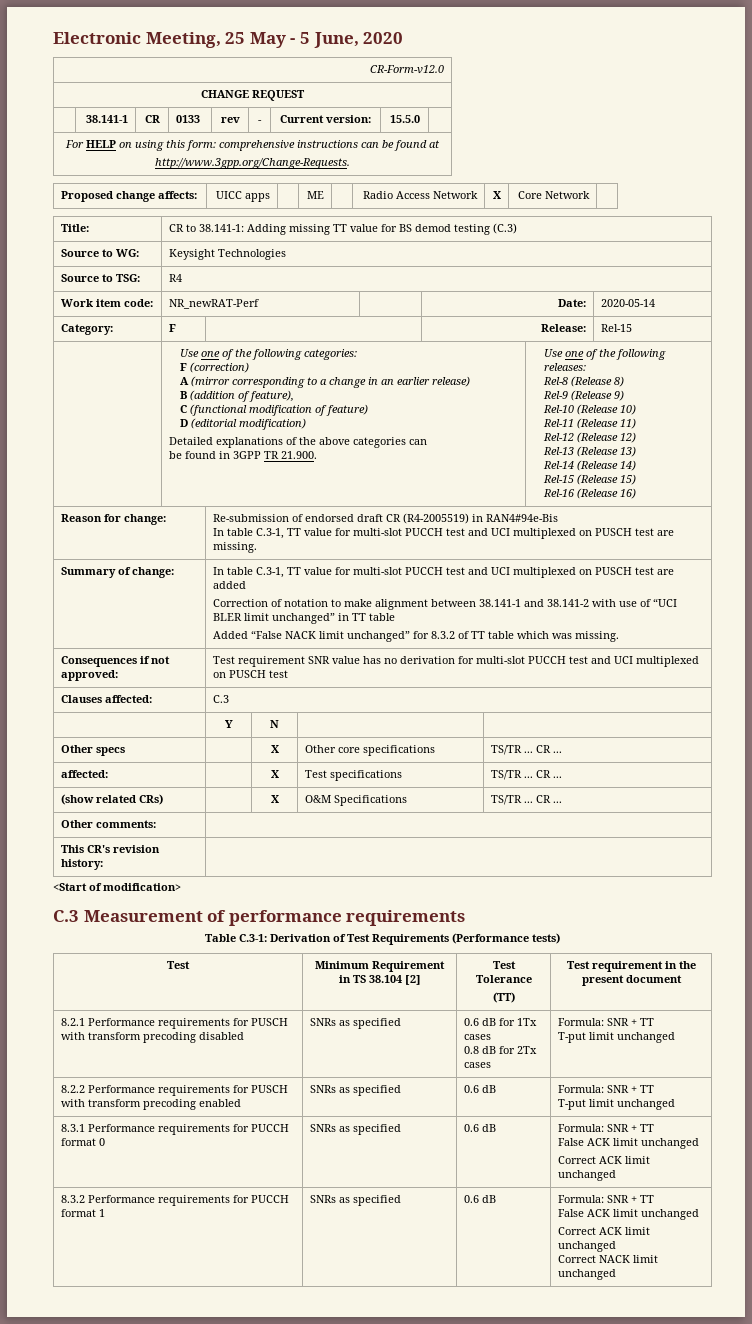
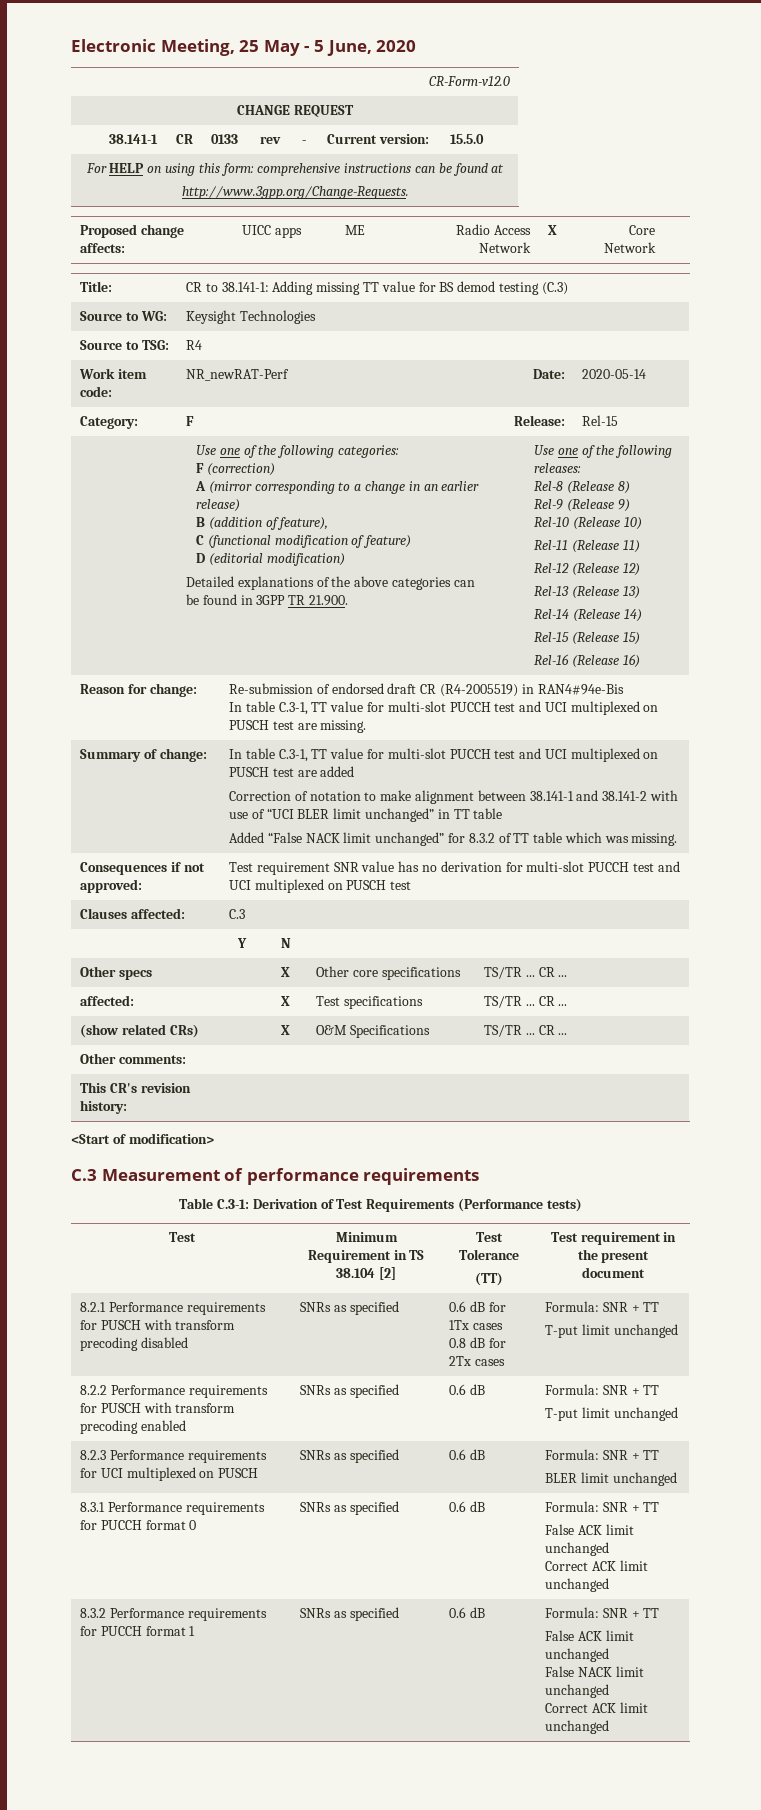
+ 8.2.3 Performance requirements for UCI multiplexed on PUSCH | SNRs as specified | 0.6 dB | Formula: SNR + TT
+ BLER limit unchanged
  8.3.2 Performance requirements for PUCCH format 1 | SNRs as specified | 0.6 dB | Formula: SNR + TT
  False ACK limit unchanged
+ False NACK limit unchanged
  Correct ACK limit unchanged
- Correct NACK limit unchanged

